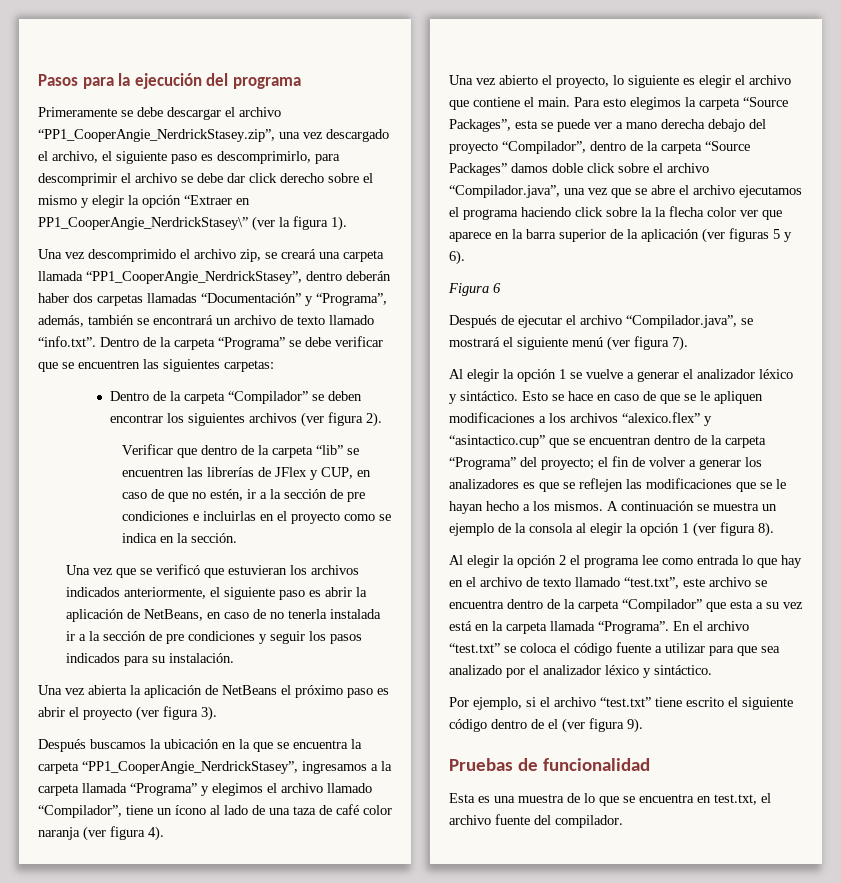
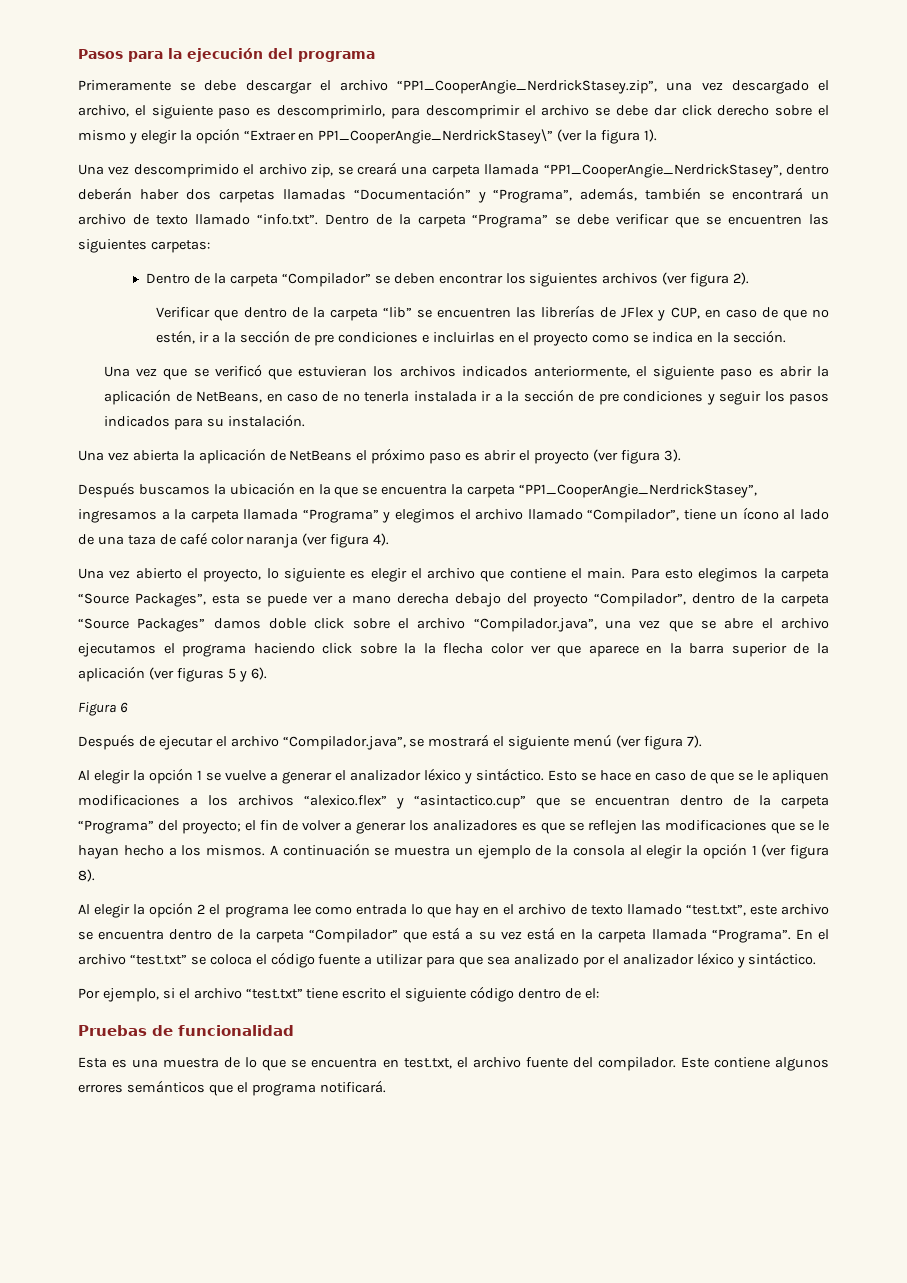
- Al elegir la opción 2 el programa lee como entrada lo que hay en el archivo de texto llamado “test.txt”, este archivo se encuentra dentro de la carpeta “Compilador” que esta a su vez está en la carpeta llamada “Programa”.
+ Al elegir la opción 2 el programa lee como entrada lo que hay en el archivo de texto llamado “test.txt”, este archivo se encuentra dentro de la carpeta “Compilador” que está a su vez está en la carpeta llamada “Programa”.
- Por ejemplo, si el archivo “test.txt” tiene escrito el siguiente código dentro de el (ver figura 9).
+ Por ejemplo, si el archivo “test.txt” tiene escrito el siguiente código dentro de el:
+ Este contiene algunos errores semánticos que el programa notificará.

